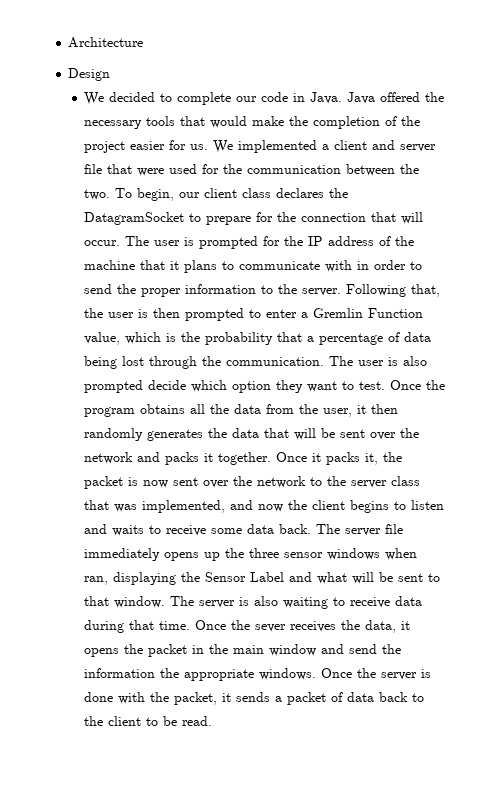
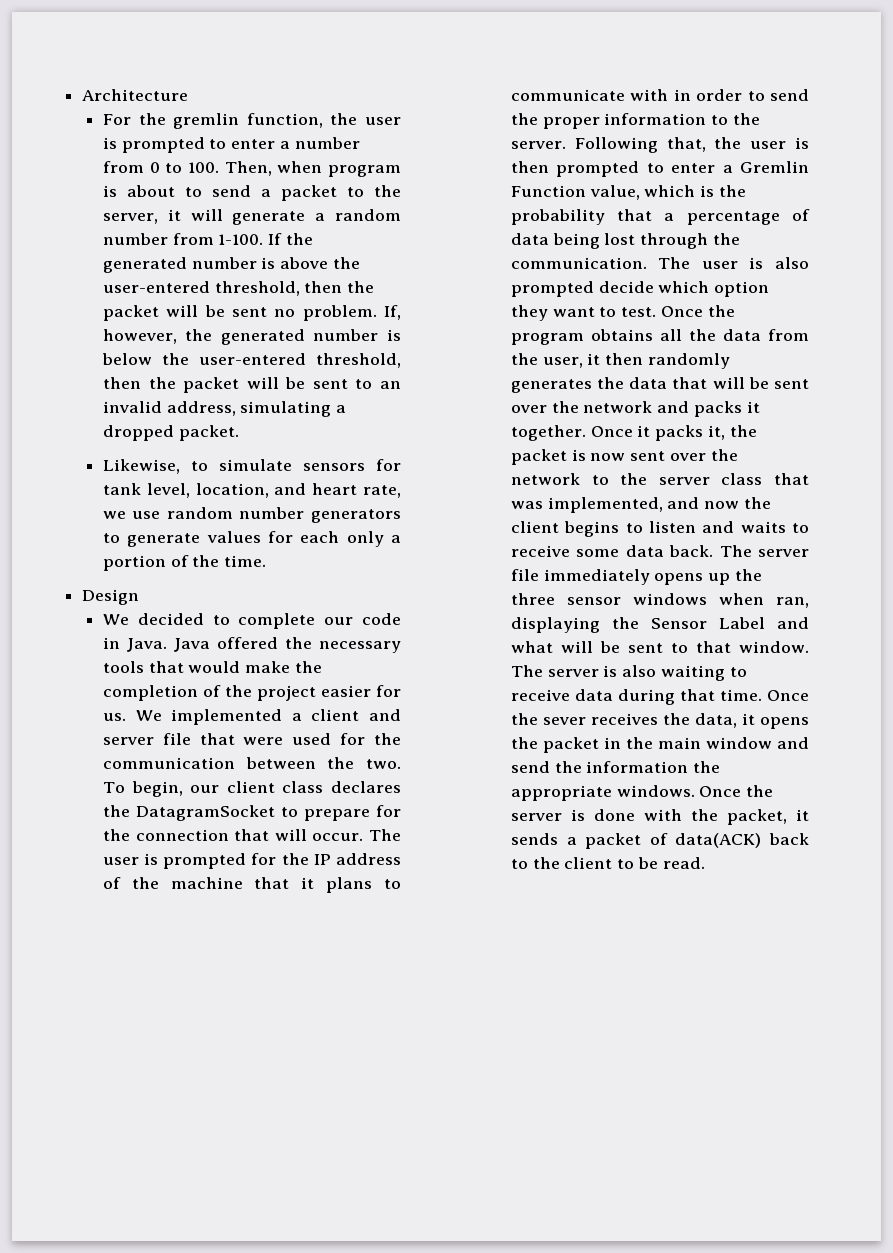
+ For the gremlin function, the user is prompted to enter a number from 0 to 100. Then, when program is about to send a packet to the server, it will generate a random number from 1-100. If the generated number is above the user-entered threshold, then the packet will be sent no problem. If, however, the generated number is below the user-entered threshold, then the packet will be sent to an invalid address, simulating a dropped packet.
+ Likewise, to simulate sensors for tank level, location, and heart rate, we use random number generators to generate values for each only a portion of the time.
- Once the server is done with the packet, it sends a packet of data back to the client to be read.
+ Once the server is done with the packet, it sends a packet of data(ACK) back to the client to be read.

